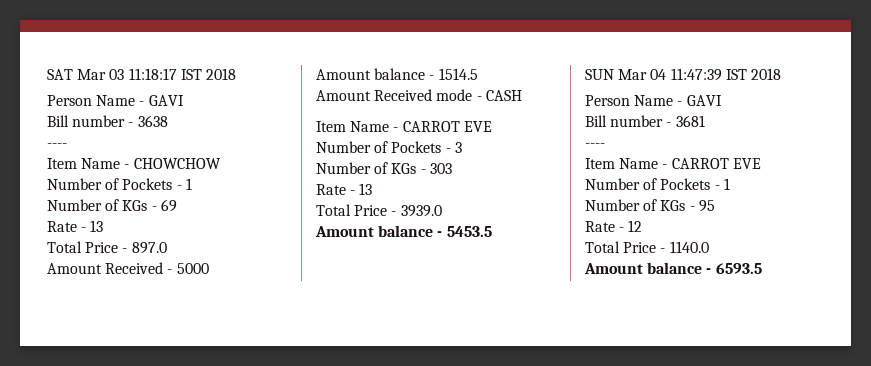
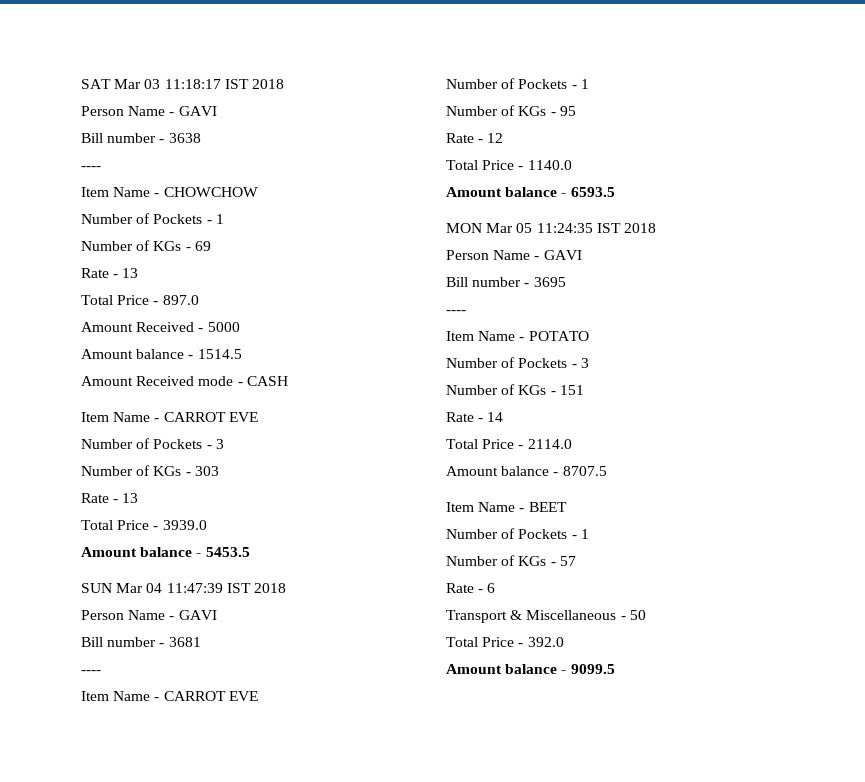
+ MON Mar 05 11:24:35 IST 2018
+ Person Name - GAVI
+ Bill number - 3695
+ ----
+ Item Name - POTATO
+ Number of Pockets - 3
+ Number of KGs - 151
+ Rate - 14
+ Total Price - 2114.0
+ Amount balance - 8707.5
+ Item Name - BEET
+ Number of Pockets - 1
+ Number of KGs - 57
+ Rate - 6
+ Transport & Miscellaneous - 50
+ Total Price - 392.0
+ Amount balance - 9099.5

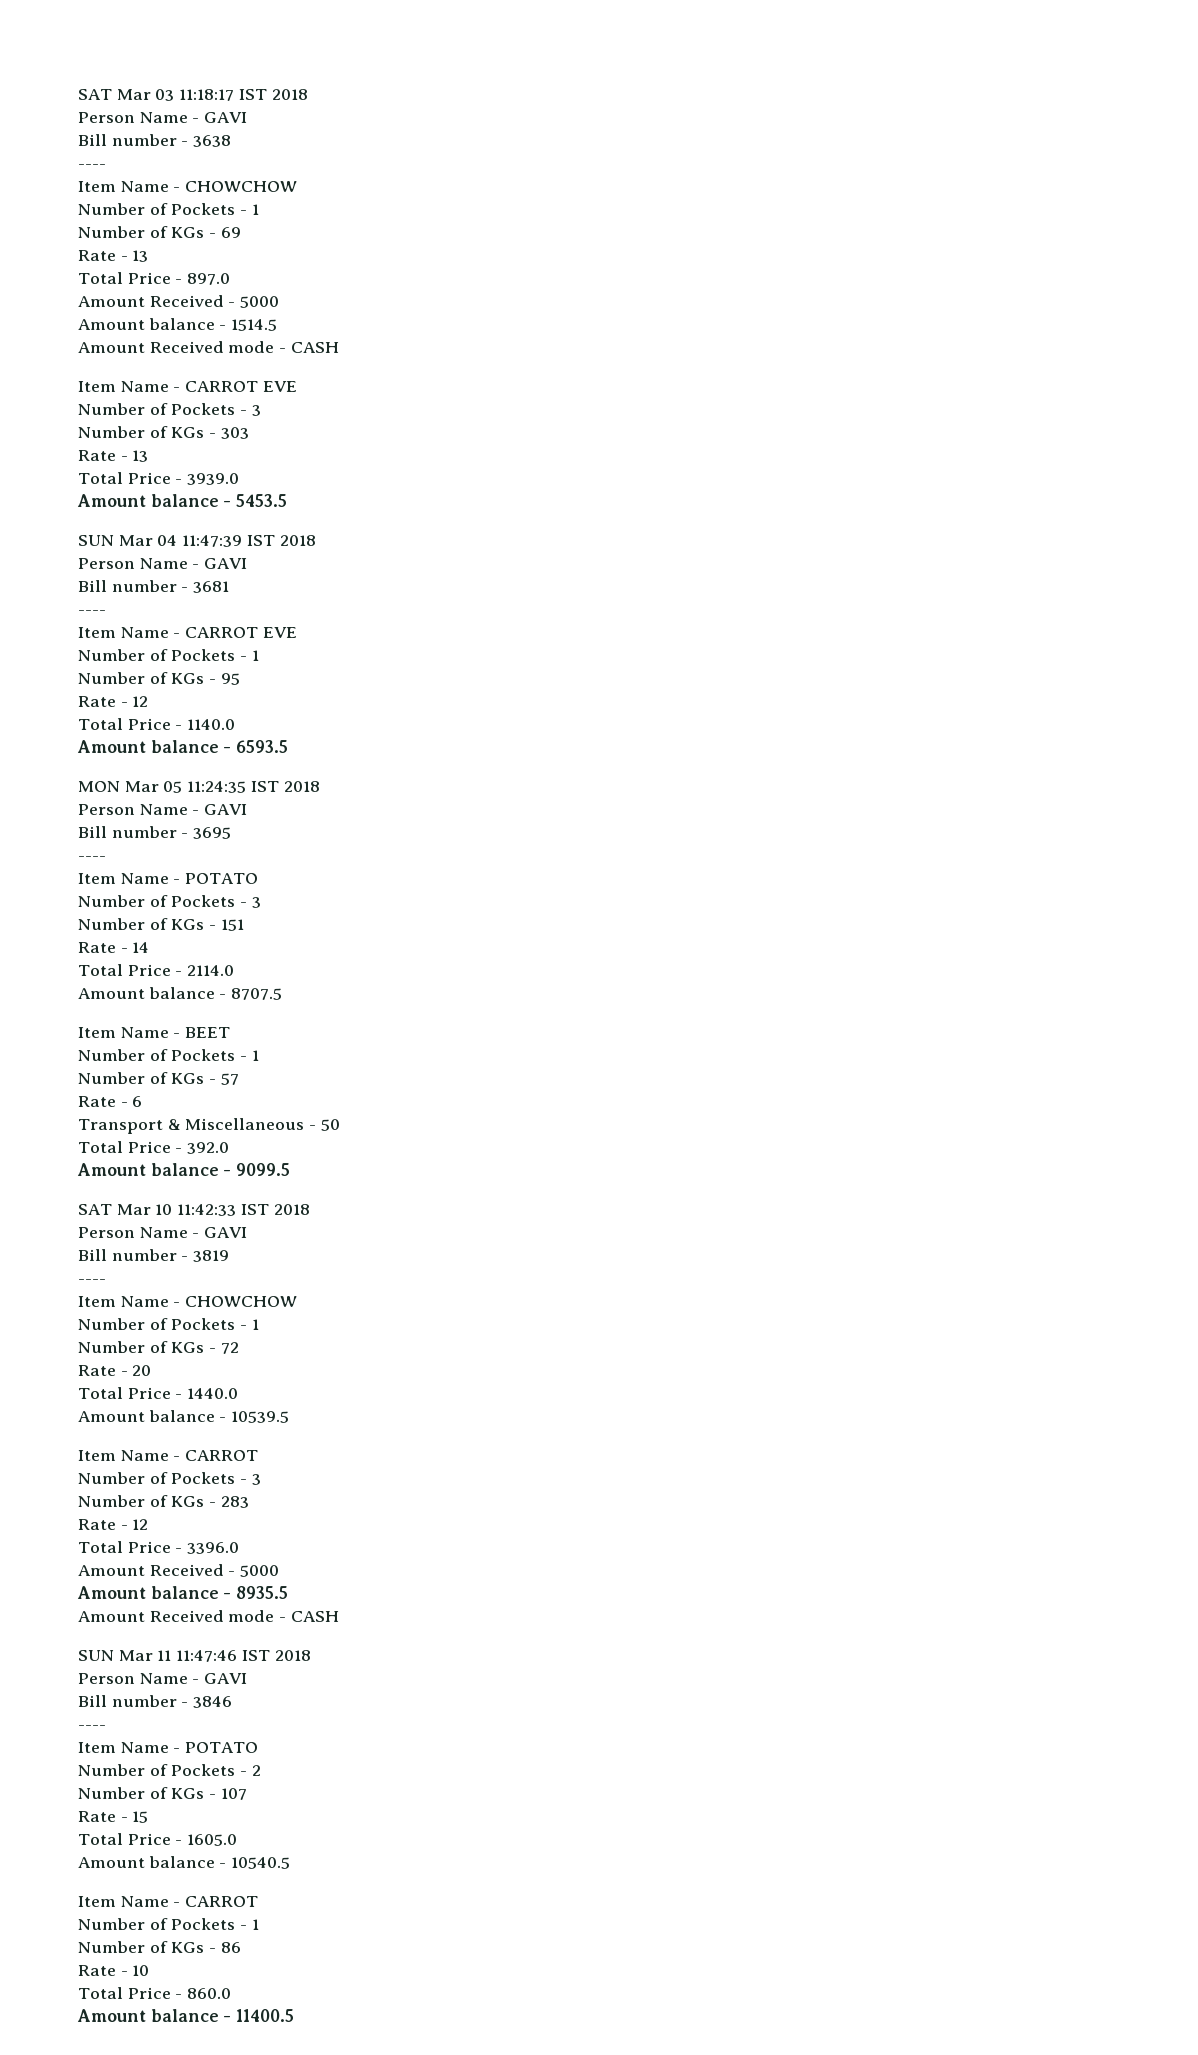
+ SAT Mar 10 11:42:33 IST 2018
+ Person Name - GAVI
+ Bill number - 3819
+ ----
+ Item Name - CHOWCHOW
+ Number of Pockets - 1
+ Number of KGs - 72
+ Rate - 20
+ Total Price - 1440.0
+ Amount balance - 10539.5
+ Item Name - CARROT
+ Number of Pockets - 3
+ Number of KGs - 283
+ Rate - 12
+ Total Price - 3396.0
+ Amount Received - 5000
+ Amount balance - 8935.5
+ Amount Received mode - CASH
+ SUN Mar 11 11:47:46 IST 2018
+ Person Name - GAVI
+ Bill number - 3846
+ ----
+ Item Name - POTATO
+ Number of Pockets - 2
+ Number of KGs - 107
+ Rate - 15
+ Total Price - 1605.0
+ Amount balance - 10540.5
+ Item Name - CARROT
+ Number of Pockets - 1
+ Number of KGs - 86
+ Rate - 10
+ Total Price - 860.0
+ Amount balance - 11400.5

